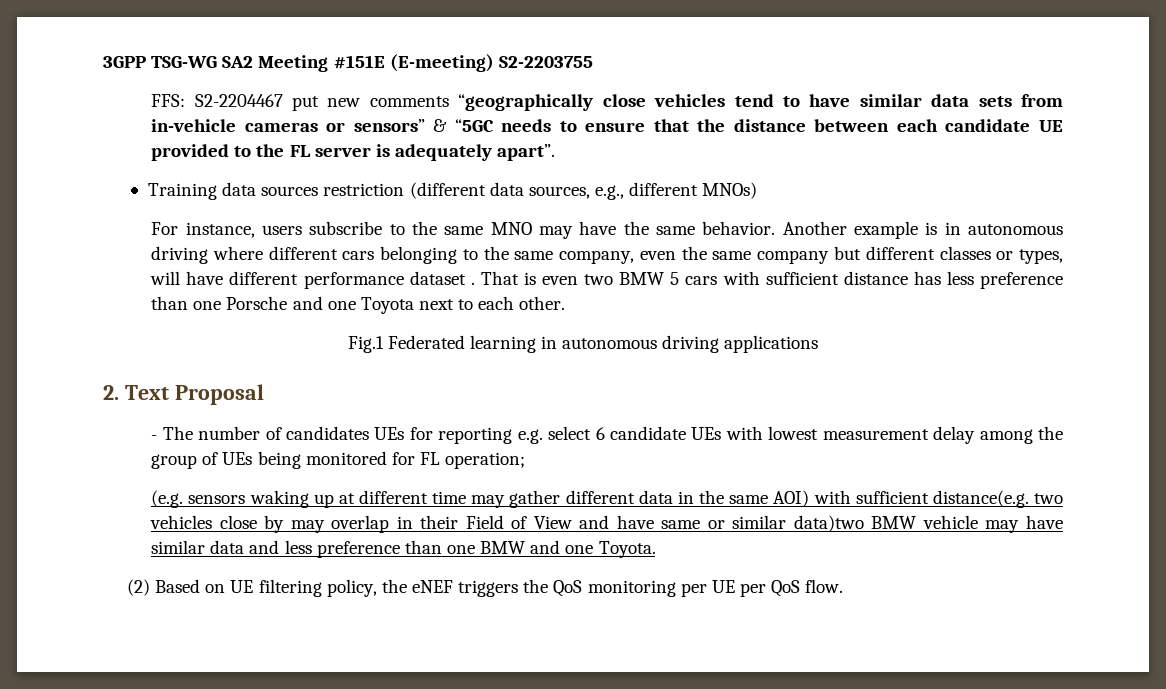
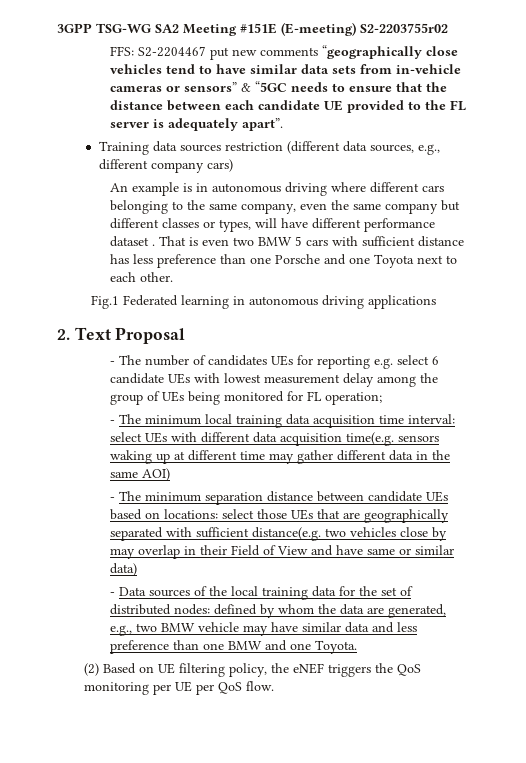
- 3GPP TSG-WG SA2 Meeting #151E (E-meeting) S2-2203755
+ 3GPP TSG-WG SA2 Meeting #151E (E-meeting) S2-2203755r02
- Training data sources restriction (different data sources, e.g., different MNOs)
- For instance, users subscribe to the same MNO may have the same behavior. Another example is in autonomous driving where different cars belonging to the same company, even the same company but different classes or types, will have different performance dataset .
+ Training data sources restriction (different data sources, e.g., different company cars)
+ An example is in autonomous driving where different cars belonging to the same company, even the same company but different classes or types, will have different performance dataset .
- (e.g. sensors waking up at different time may gather different data in the same AOI) with sufficient distance(e.g. two vehicles close by may overlap in their Field of View and have same or similar data)two BMW vehicle may have similar data and less preference than one BMW and one Toyota.
+ - The minimum local training data acquisition time interval: select UEs with different data acquisition time(e.g. sensors waking up at different time may gather different data in the same AOI)
+ - The minimum separation distance between candidate UEs based on locations: select those UEs that are geographically separated with sufficient distance(e.g. two vehicles close by may overlap in their Field of View and have same or similar data)
+ - Data sources of the local training data for the set of distributed nodes: defined by whom the data are generated, e.g., two BMW vehicle may have similar data and less preference than one BMW and one Toyota.

